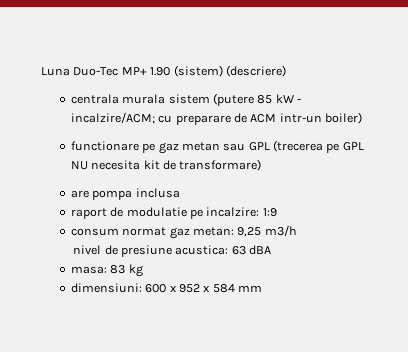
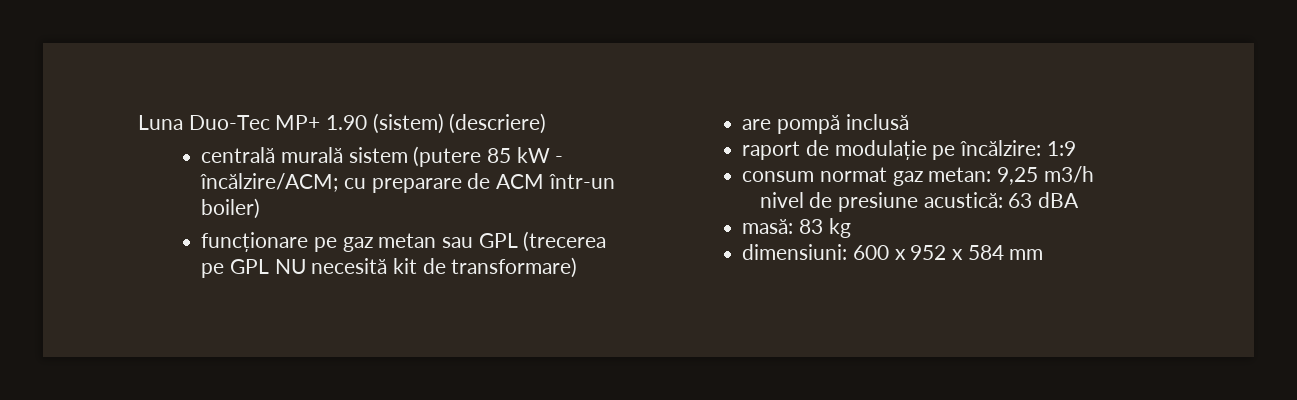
- centrala murala sistem (putere 85 kW - incalzire/ACM; cu preparare de ACM intr-un boiler)
+ centrală murală sistem (putere 85 kW - încălzire/ACM; cu preparare de ACM într-un boiler)
- functionare pe gaz metan sau GPL (trecerea pe GPL NU necesita kit de transformare)
+ funcționare pe gaz metan sau GPL (trecerea pe GPL NU necesită kit de transformare)
- are pompa inclusa
+ are pompă inclusă
- raport de modulatie pe incalzire: 1:9
+ raport de modulație pe încălzire: 1:9
- nivel de presiune acustica: 63 dBA
+ nivel de presiune acustică: 63 dBA
- masa: 83 kg
+ masă: 83 kg

